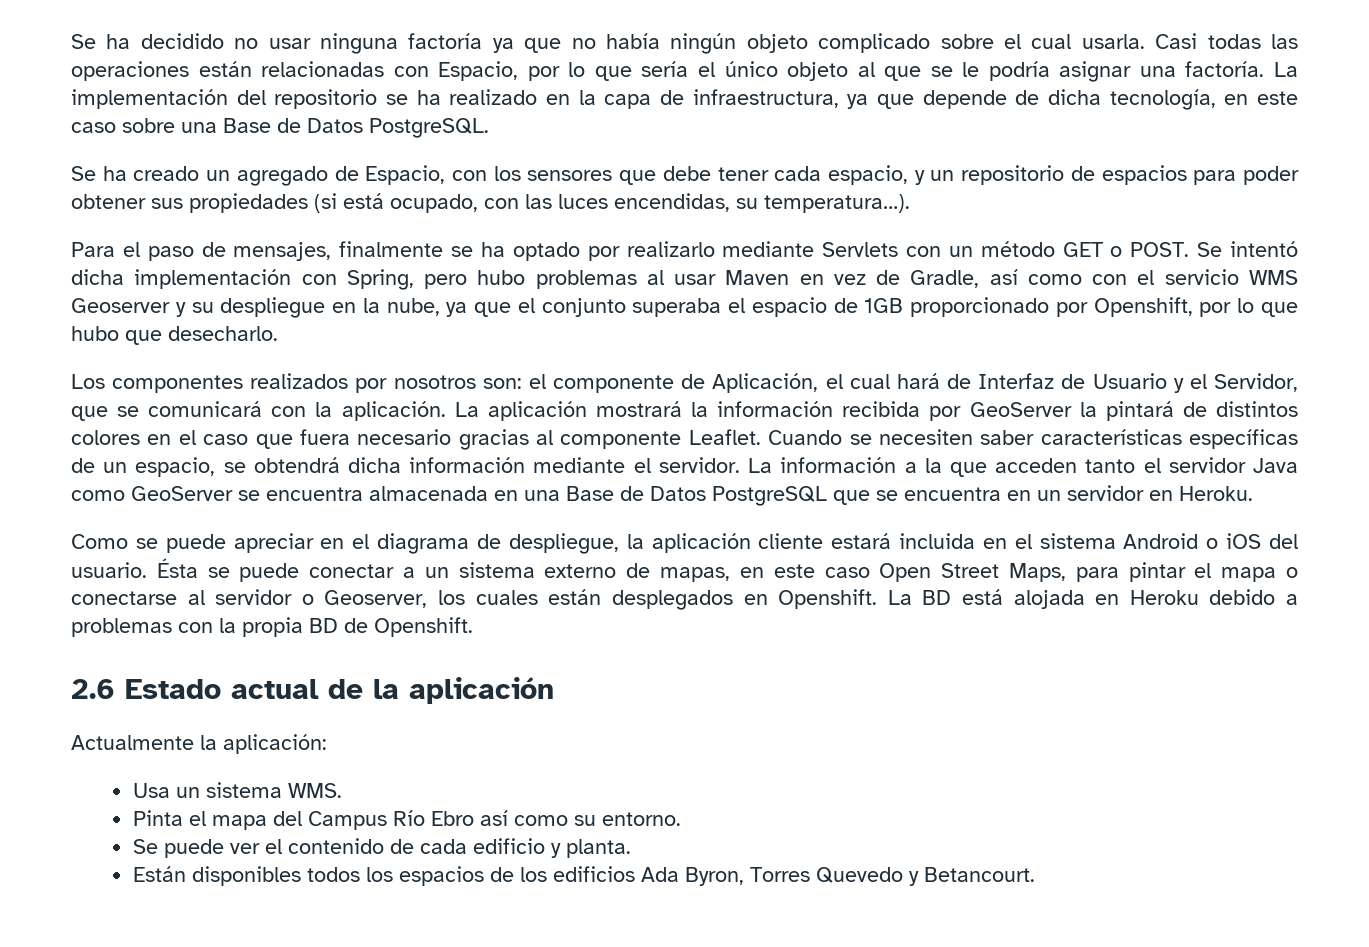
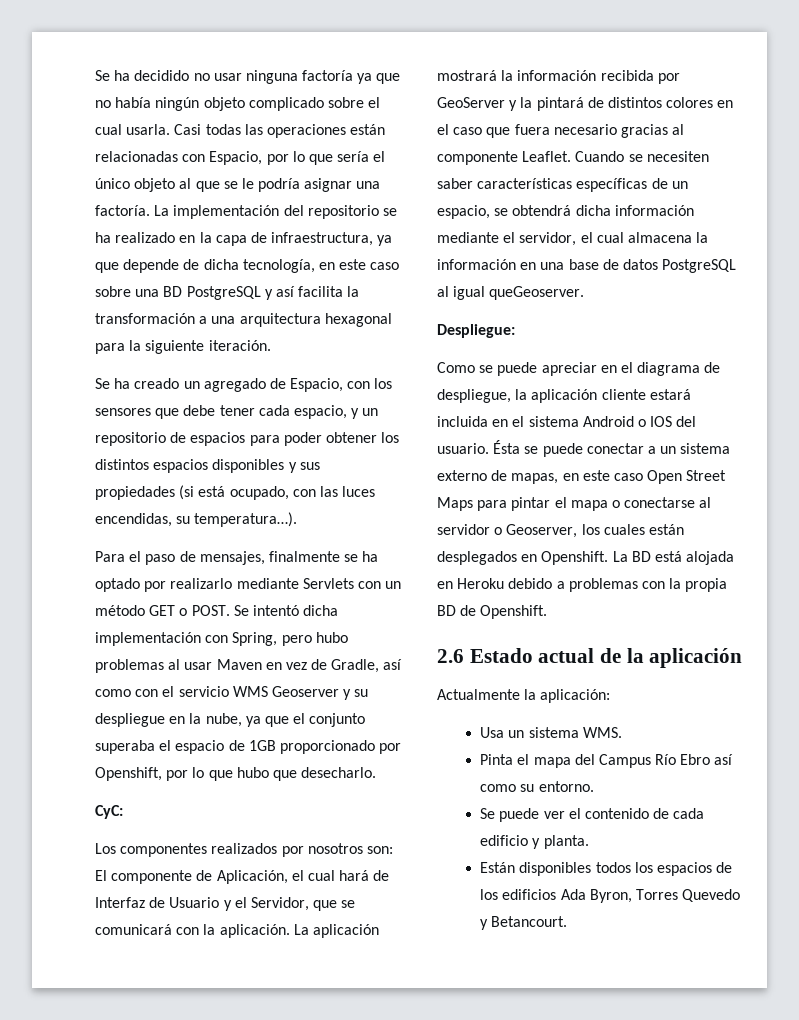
- La implementación del repositorio se ha realizado en la capa de infraestructura, ya que depende de dicha tecnología, en este caso sobre una Base de Datos PostgreSQL.
+ La implementación del repositorio se ha realizado en la capa de infraestructura, ya que depende de dicha tecnología, en este caso sobre una BD PostgreSQL y así facilita la transformación a una arquitectura hexagonal para la siguiente iteración.
- Se ha creado un agregado de Espacio, con los sensores que debe tener cada espacio, y un repositorio de espacios para poder obtener sus propiedades (si está ocupado, con las luces encendidas, su temperatura…).
+ Se ha creado un agregado de Espacio, con los sensores que debe tener cada espacio, y un repositorio de espacios para poder obtener los distintos espacios disponibles y sus propiedades (si está ocupado, con las luces encendidas, su temperatura…).
+ CyC:
- Los componentes realizados por nosotros son: el componente de Aplicación, el cual hará de Interfaz de Usuario y el Servidor, que se comunicará con la aplicación.
+ Los componentes realizados por nosotros son: El componente de Aplicación, el cual hará de Interfaz de Usuario y el Servidor, que se comunicará con la aplicación.
- La aplicación mostrará la información recibida por GeoServer la pintará de distintos colores en el caso que fuera necesario gracias al componente Leaflet.
+ La aplicación mostrará la información recibida por GeoServer y la pintará de distintos colores en el caso que fuera necesario gracias al componente Leaflet.
- Cuando se necesiten saber características específicas de un espacio, se obtendrá dicha información mediante el servidor. La información a la que acceden tanto el servidor Java como GeoServer se encuentra almacenada en una Base de Datos PostgreSQL que se encuentra en un servidor en Heroku.
+ Cuando se necesiten saber características específicas de un espacio, se obtendrá dicha información mediante el servidor, el cual almacena la información en una base de datos PostgreSQL al igual queGeoserver.
+ Despliegue:
- Como se puede apreciar en el diagrama de despliegue, la aplicación cliente estará incluida en el sistema Android o iOS del usuario.
+ Como se puede apreciar en el diagrama de despliegue, la aplicación cliente estará incluida en el sistema Android o IOS del usuario.
- Ésta se puede conectar a un sistema externo de mapas, en este caso Open Street Maps, para pintar el mapa o conectarse al servidor o Geoserver, los cuales están desplegados en Openshift.
+ Ésta se puede conectar a un sistema externo de mapas, en este caso Open Street Maps para pintar el mapa o conectarse al servidor o Geoserver, los cuales están desplegados en Openshift.

